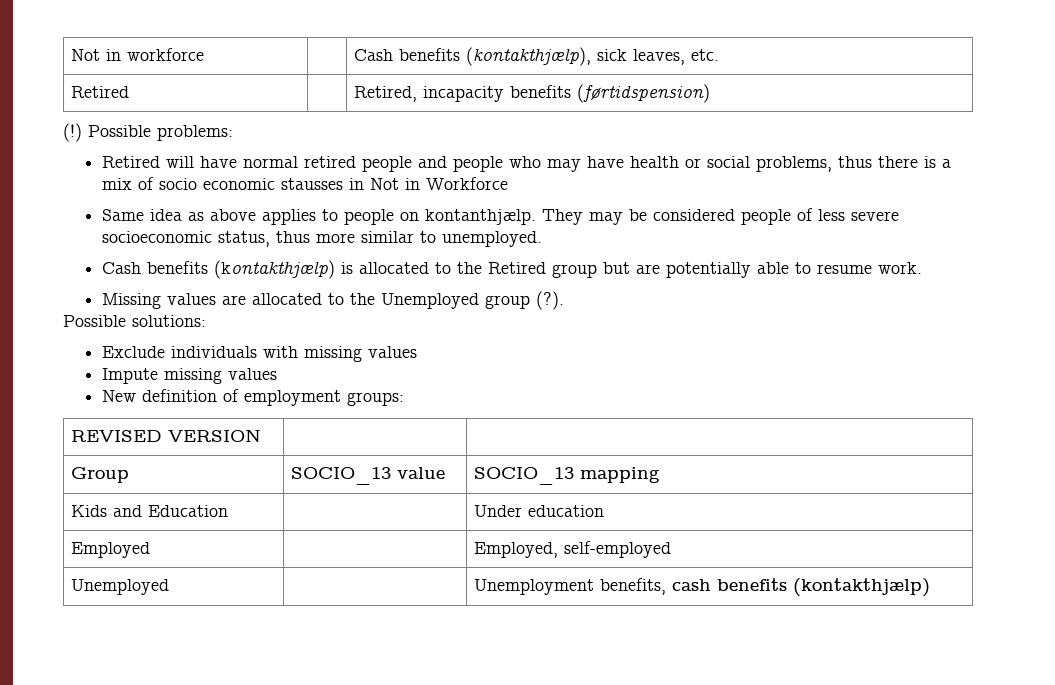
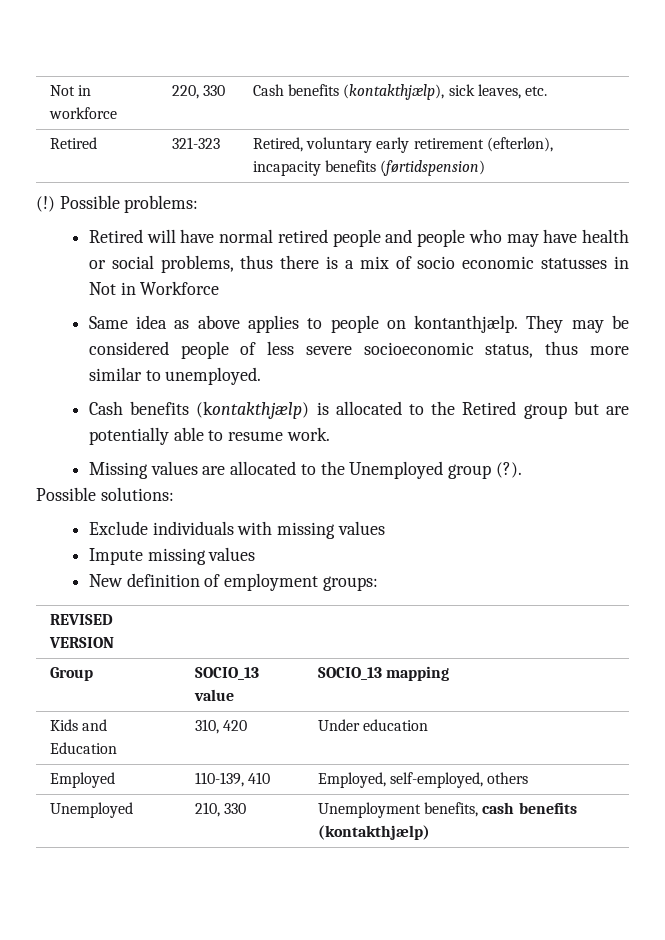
- Not in workforce | | Cash benefits (kontakthjælp), sick leaves, etc.
+ Not in workforce | 220, 330 | Cash benefits (kontakthjælp), sick leaves, etc.
- Retired | | Retired, incapacity benefits (førtidspension)
+ Retired | 321-323 | Retired, voluntary early retirement (efterløn), incapacity benefits (førtidspension)
- Retired will have normal retired people and people who may have health or social problems, thus there is a mix of socio economic stausses in Not in Workforce
+ Retired will have normal retired people and people who may have health or social problems, thus there is a mix of socio economic statusses in Not in Workforce
- Kids and Education | | Under education
+ Kids and Education | 310, 420 | Under education
- Employed | | Employed, self-employed
+ Employed | 110-139, 410 | Employed, self-employed, others
- Unemployed | | Unemployment benefits, cash benefits (kontakthjælp)
+ Unemployed | 210, 330 | Unemployment benefits, cash benefits (kontakthjælp)

